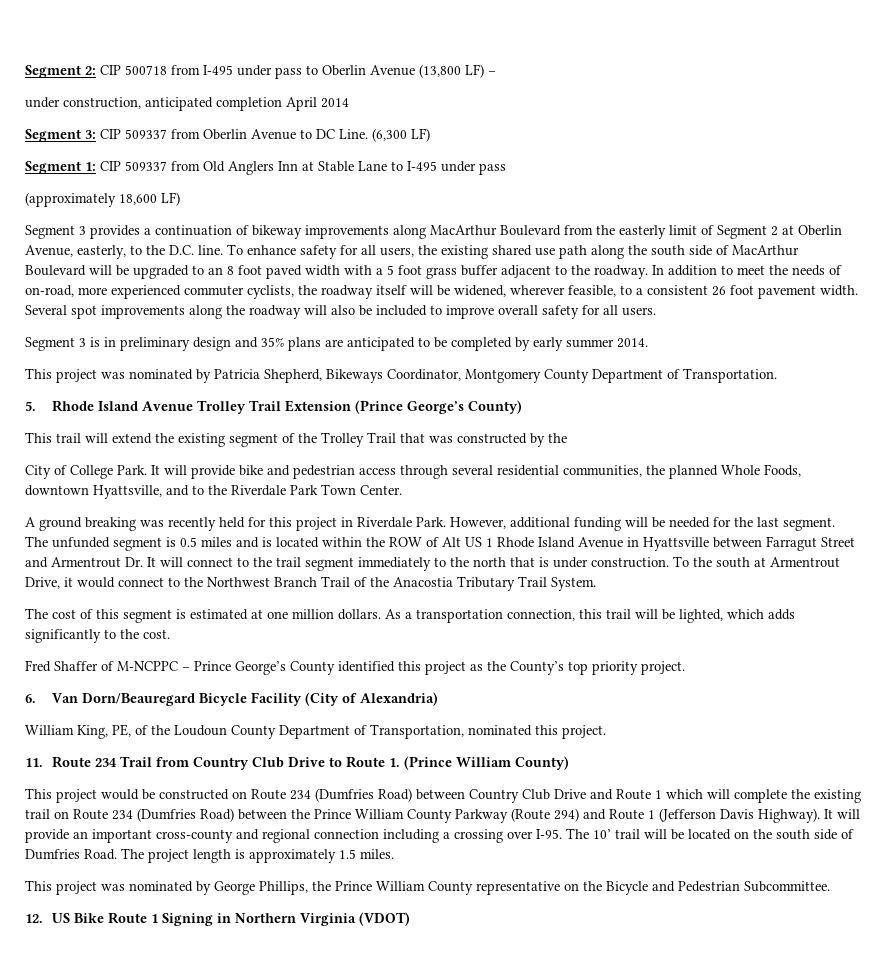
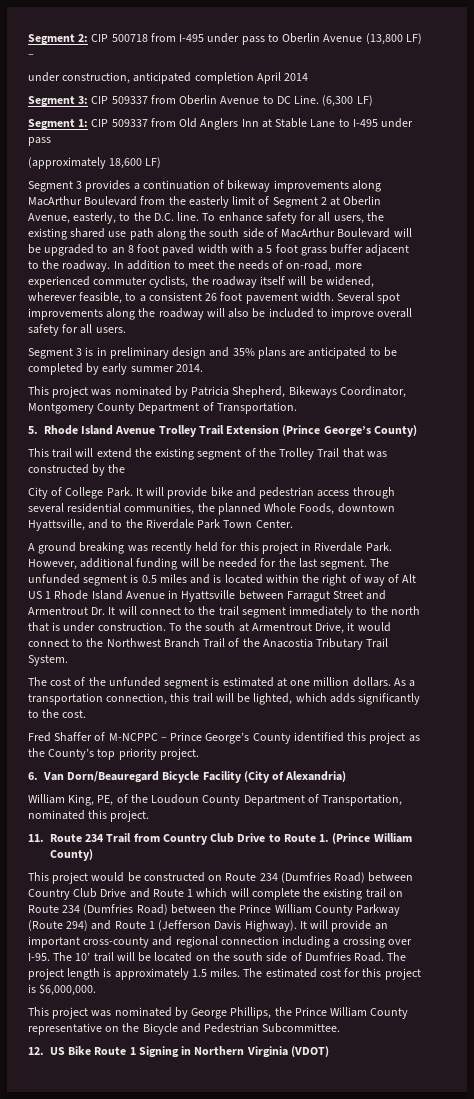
- The unfunded segment is 0.5 miles and is located within the ROW of Alt US 1 Rhode Island Avenue in Hyattsville between Farragut Street and Armentrout Dr. It will connect to the trail segment immediately to the north that is under construction.
+ The unfunded segment is 0.5 miles and is located within the right of way of Alt US 1 Rhode Island Avenue in Hyattsville between Farragut Street and Armentrout Dr. It will connect to the trail segment immediately to the north that is under construction.
- The cost of this segment is estimated at one million dollars.
+ The cost of the unfunded segment is estimated at one million dollars.
+ The estimated cost for this project is $6,000,000.

